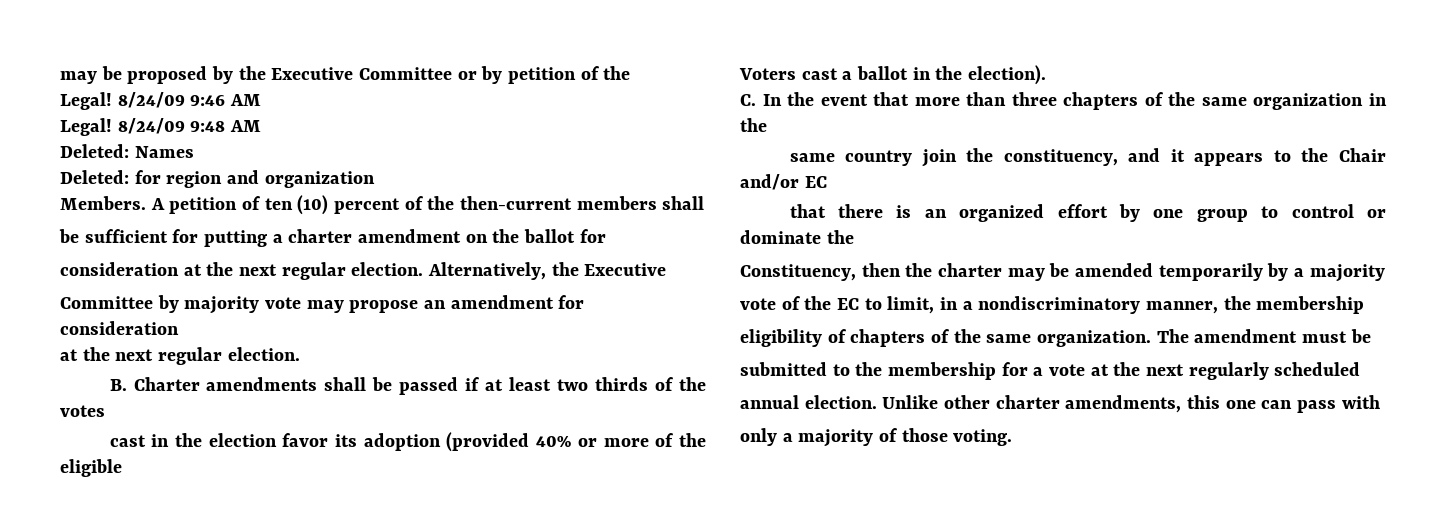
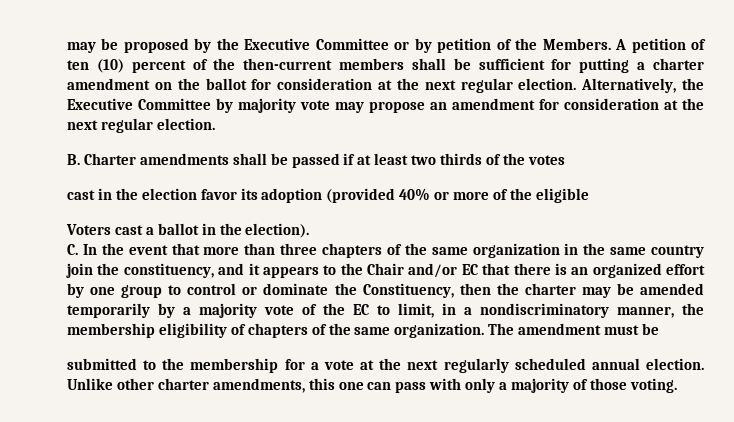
- may be proposed by the Executive Committee or by petition of the
- Legal! 8/24/09 9:46 AM
- Legal! 8/24/09 9:48 AM
- Deleted: Names
- Deleted: for region and organization
- Members.
+ may be proposed by the Executive Committee or by petition of the Members.
- A petition of ten (10) percent of the then-current members shall
- be sufficient for putting a charter amendment on the ballot for
- consideration at the next regular election.
+ A petition of ten (10) percent of the then-current members shall be sufficient for putting a charter amendment on the ballot for consideration at the next regular election.
- Alternatively, the Executive
- Committee by majority vote may propose an amendment for consideration
- at the next regular election.
+ Alternatively, the Executive Committee by majority vote may propose an amendment for consideration at the next regular election.
- C. In the event that more than three chapters of the same organization in the
- same country join the constituency, and it appears to the Chair and/or EC
- that there is an organized effort by one group to control or dominate the
- Constituency, then the charter may be amended temporarily by a majority
- vote of the EC to limit, in a nondiscriminatory manner, the membership
- eligibility of chapters of the same organization.
+ C. In the event that more than three chapters of the same organization in the same country join the constituency, and it appears to the Chair and/or EC that there is an organized effort by one group to control or dominate the Constituency, then the charter may be amended temporarily by a majority vote of the EC to limit, in a nondiscriminatory manner, the membership eligibility of chapters of the same organization.
- submitted to the membership for a vote at the next regularly scheduled
- annual election.
+ submitted to the membership for a vote at the next regularly scheduled annual election.
- Unlike other charter amendments, this one can pass with
- only a majority of those voting.
+ Unlike other charter amendments, this one can pass with only a majority of those voting.

